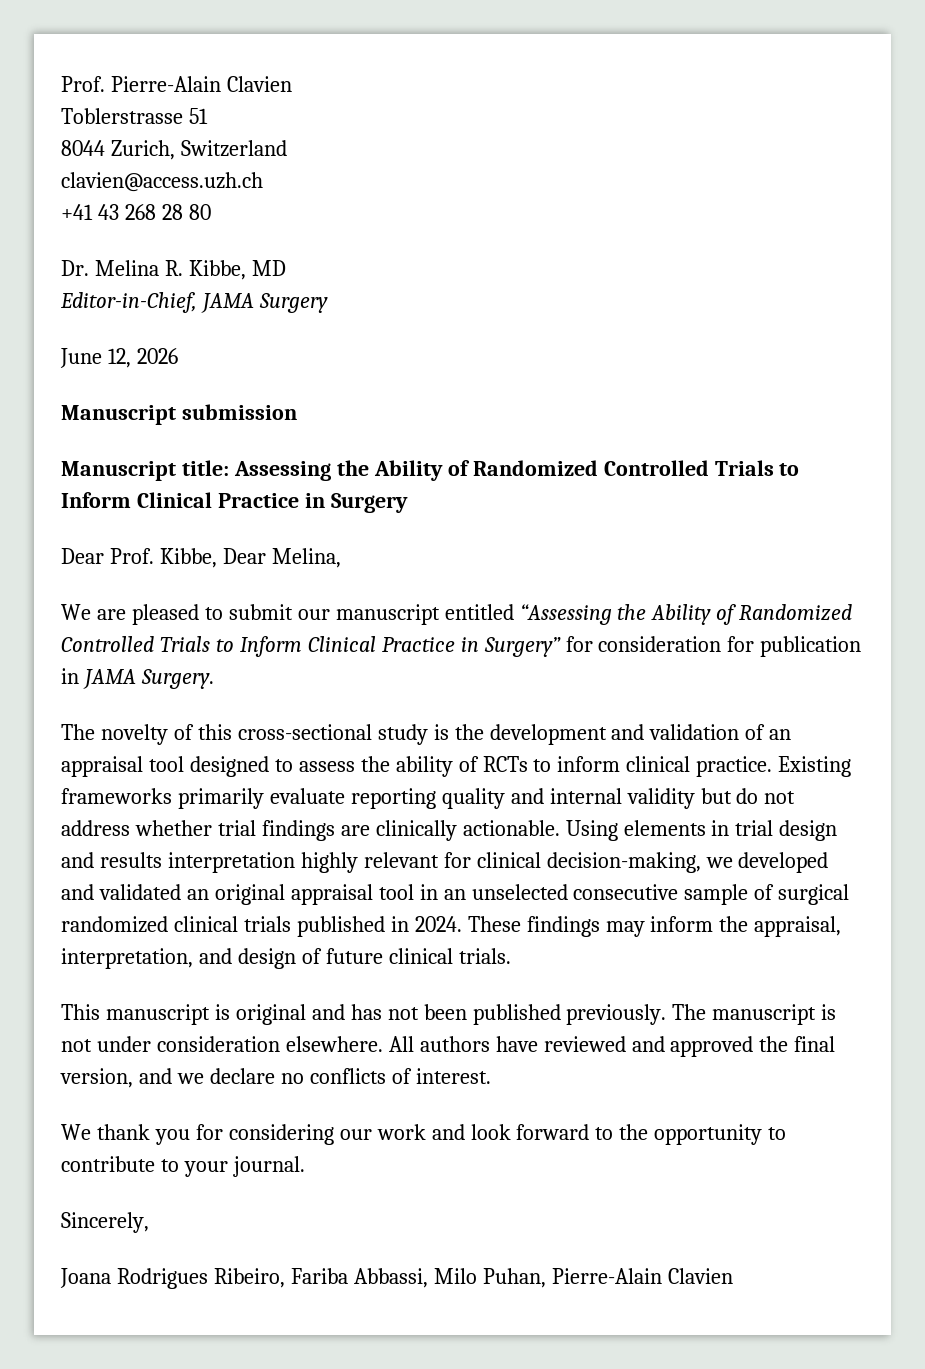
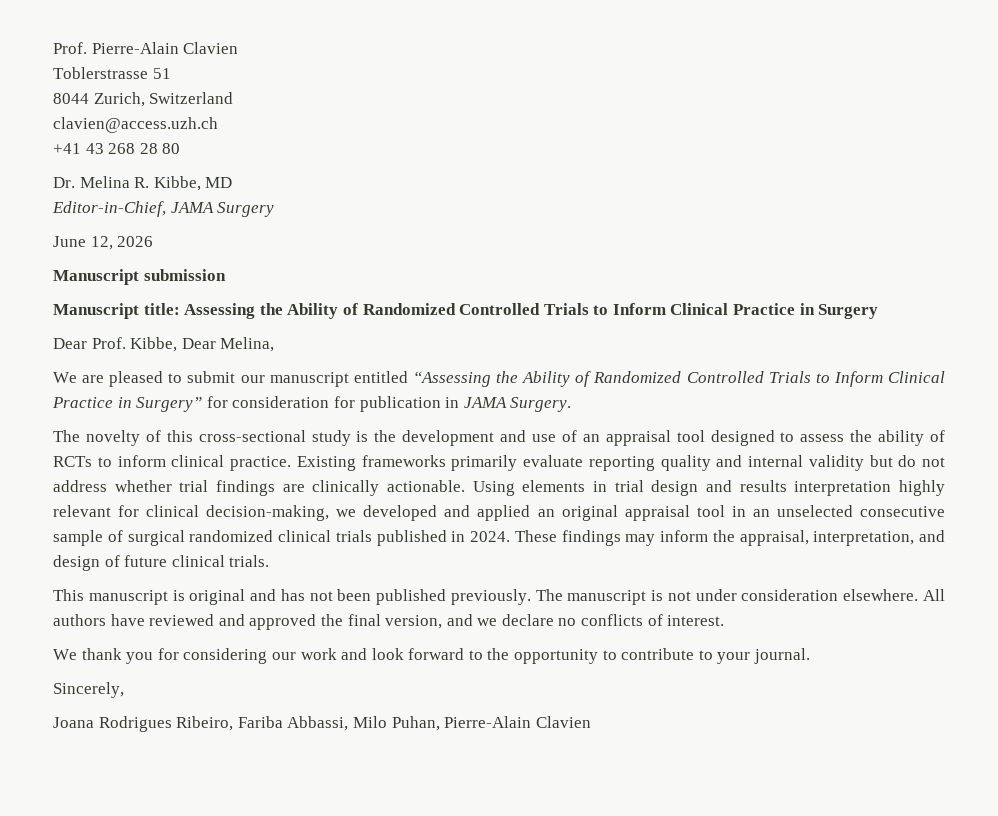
- The novelty of this cross-sectional study is the development and validation of an appraisal tool designed to assess the ability of RCTs to inform clinical practice.
+ The novelty of this cross-sectional study is the development and use of an appraisal tool designed to assess the ability of RCTs to inform clinical practice.
- Using elements in trial design and results interpretation highly relevant for clinical decision-making, we developed and validated an original appraisal tool in an unselected consecutive sample of surgical randomized clinical trials published in 2024.
+ Using elements in trial design and results interpretation highly relevant for clinical decision-making, we developed and applied an original appraisal tool in an unselected consecutive sample of surgical randomized clinical trials published in 2024.

